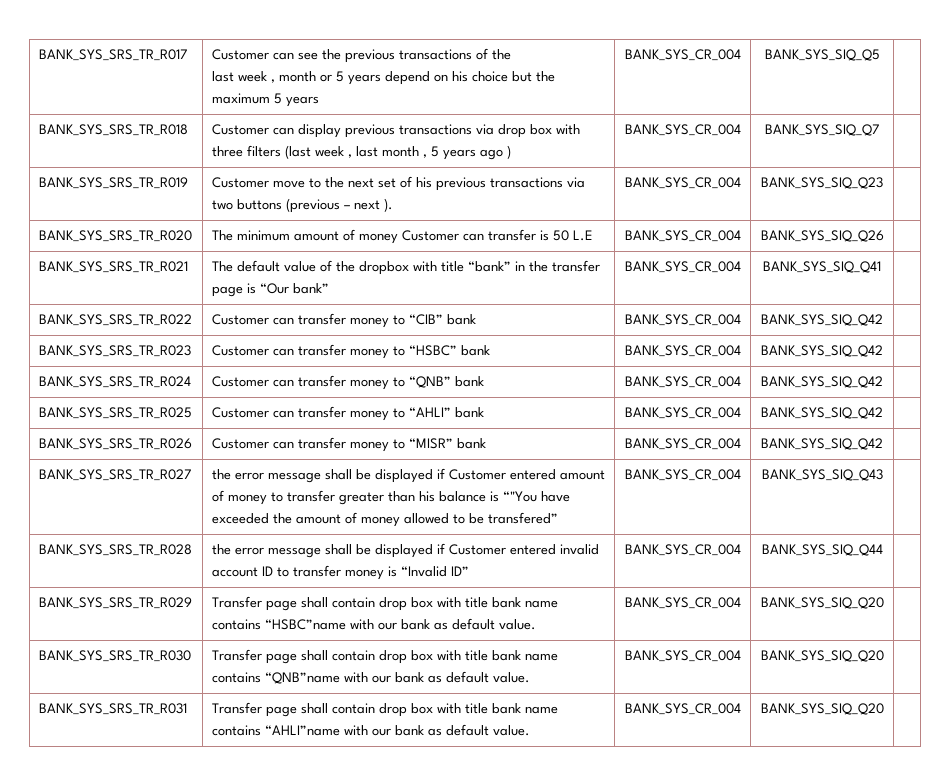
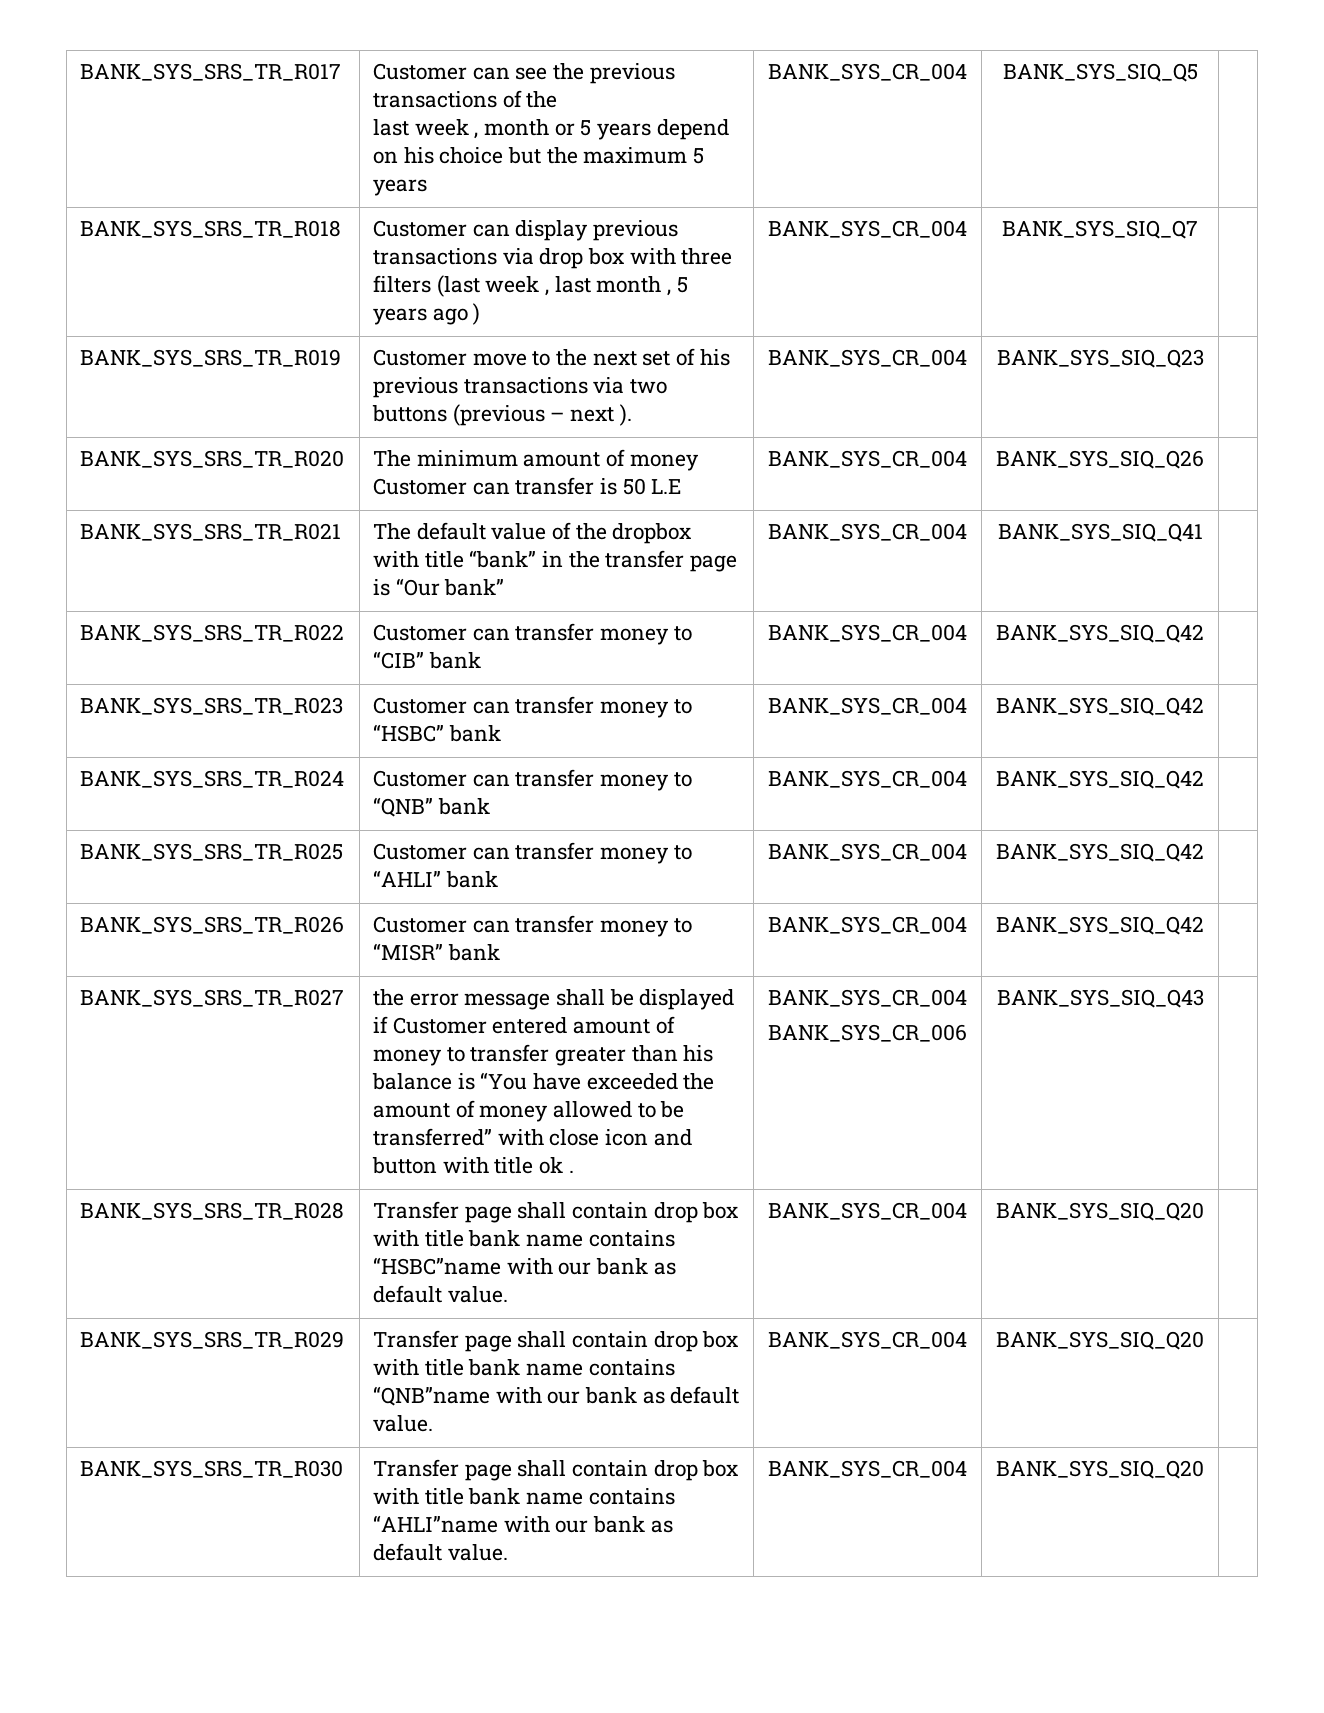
- the error message shall be displayed if Customer entered amount of money to transfer greater than his balance is “"You have exceeded the amount of money allowed to be transfered” | BANK_SYS_CR_004
+ the error message shall be displayed if Customer entered amount of money to transfer greater than his balance is “You have exceeded the amount of money allowed to be transferred” with close icon and button with title ok . | BANK_SYS_CR_004
+ BANK_SYS_CR_006
- BANK_SYS_SRS_TR_R028 | the error message shall be displayed if Customer entered invalid account ID to transfer money is “Invalid ID” | BANK_SYS_CR_004 | BANK_SYS_SIQ_Q44 |
- BANK_SYS_SRS_TR_R029 | Transfer page shall contain drop box with title bank name contains “HSBC”name with our bank as default value. | BANK_SYS_CR_004 | BANK_SYS_SIQ_Q20 |
+ BANK_SYS_SRS_TR_R028 | Transfer page shall contain drop box with title bank name contains “HSBC”name with our bank as default value. | BANK_SYS_CR_004 | BANK_SYS_SIQ_Q20 |
- BANK_SYS_SRS_TR_R030 | Transfer page shall contain drop box with title bank name contains “QNB”name with our bank as default value. | BANK_SYS_CR_004 | BANK_SYS_SIQ_Q20 |
+ BANK_SYS_SRS_TR_R029 | Transfer page shall contain drop box with title bank name contains “QNB”name with our bank as default value. | BANK_SYS_CR_004 | BANK_SYS_SIQ_Q20 |
- BANK_SYS_SRS_TR_R031 | Transfer page shall contain drop box with title bank name contains “AHLI”name with our bank as default value. | BANK_SYS_CR_004 | BANK_SYS_SIQ_Q20 |
+ BANK_SYS_SRS_TR_R030 | Transfer page shall contain drop box with title bank name contains “AHLI”name with our bank as default value. | BANK_SYS_CR_004 | BANK_SYS_SIQ_Q20 |

